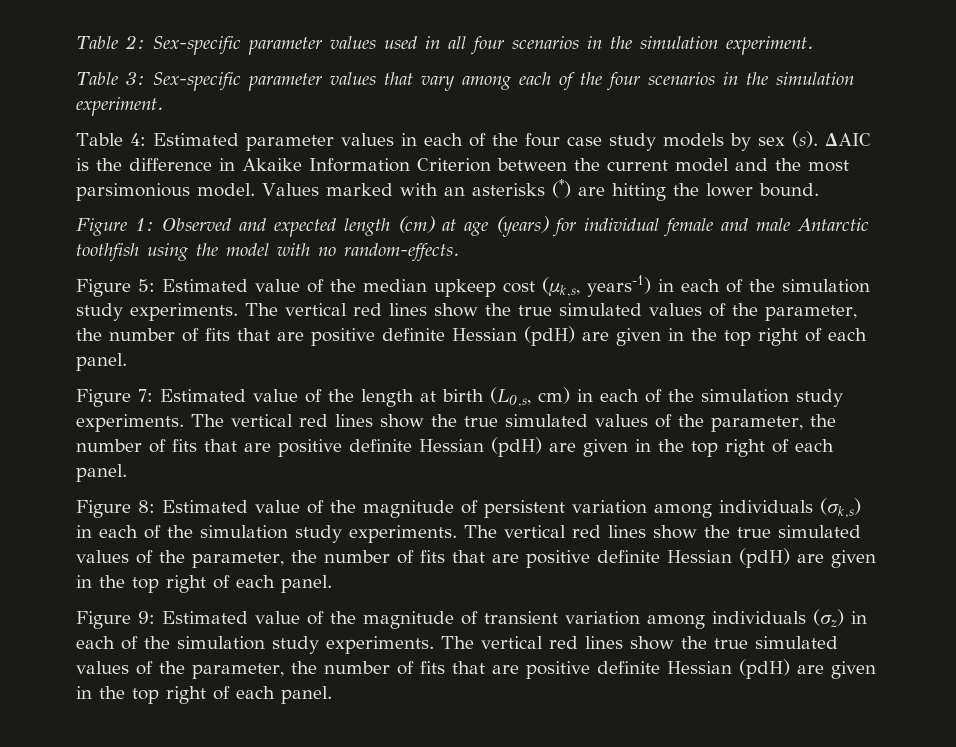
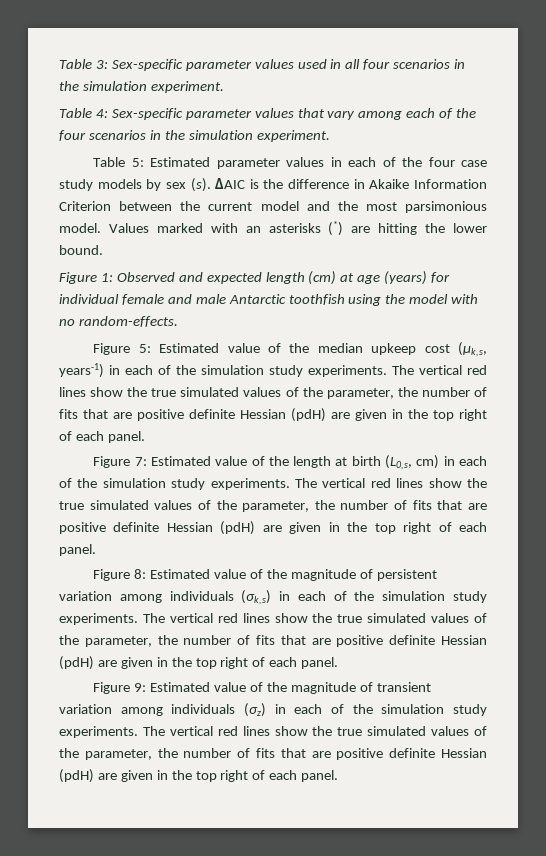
- Table 2: Sex-specific parameter values used in all four scenarios in the simulation experiment.
+ Table 3: Sex-specific parameter values used in all four scenarios in the simulation experiment.
- Table 3: Sex-specific parameter values that vary among each of the four scenarios in the simulation experiment.
+ Table 4: Sex-specific parameter values that vary among each of the four scenarios in the simulation experiment.
- Table 4: Estimated parameter values in each of the four case study models by sex (s).
+ Table 5: Estimated parameter values in each of the four case study models by sex (s).

